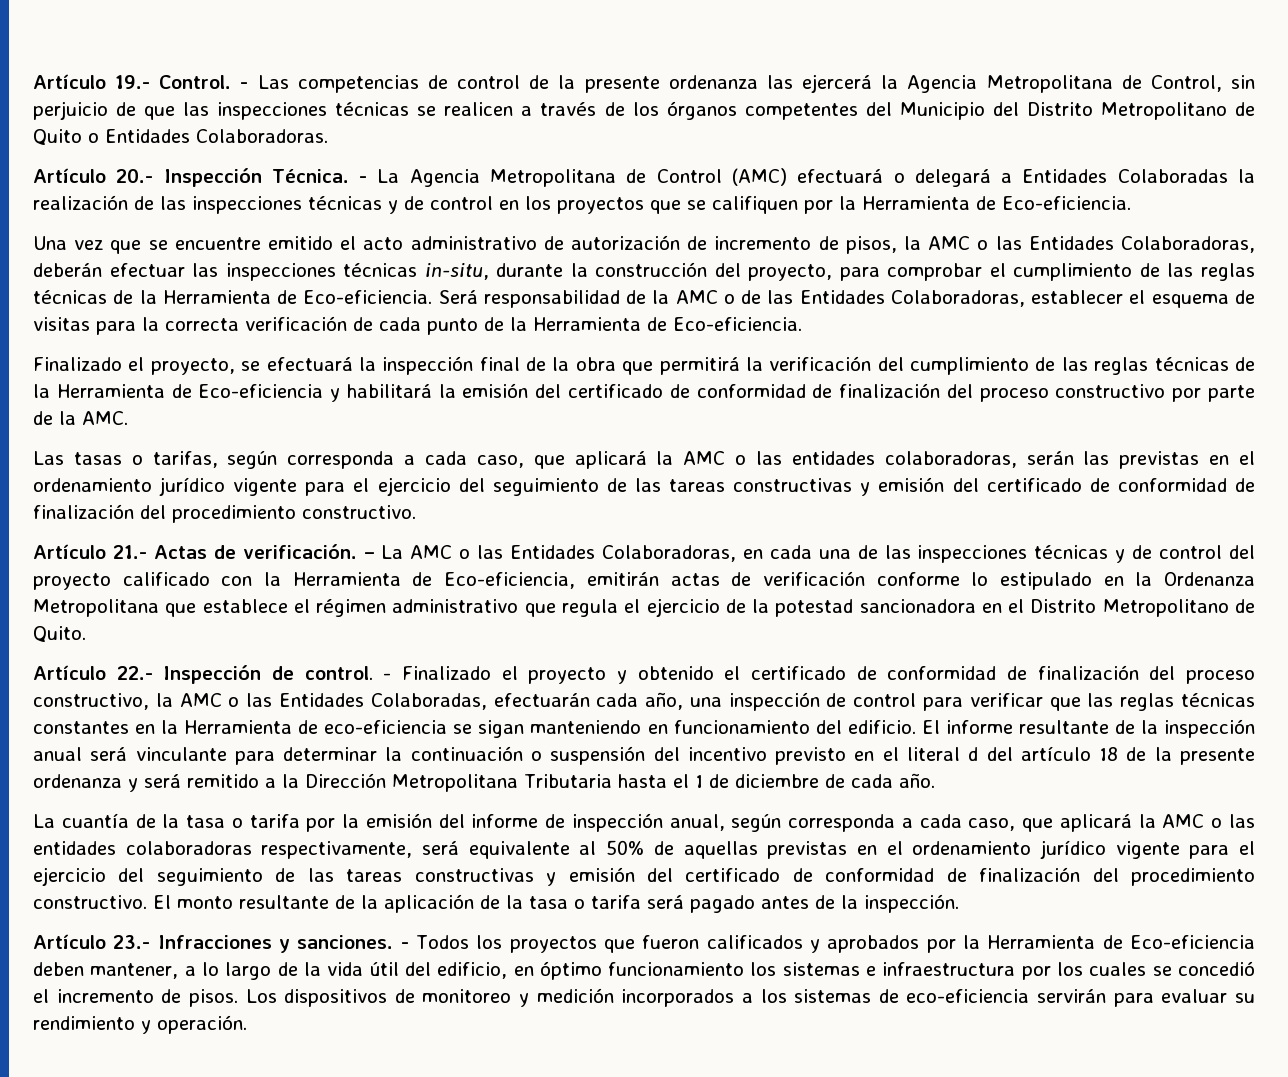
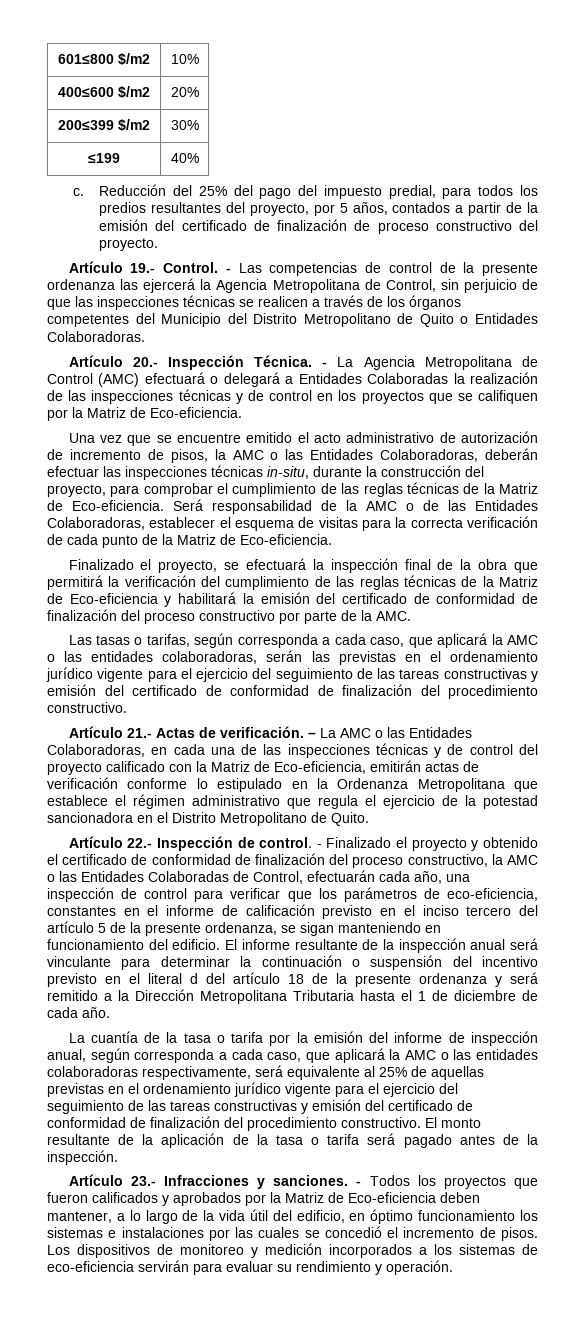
+ 601≤800 $/m2 | 10%
+ 400≤600 $/m2 | 20%
+ 200≤399 $/m2 | 30%
+ ≤199 | 40%
+ c. Reducción del 25% del pago del impuesto predial, para todos los predios resultantes del proyecto, por 5 años, contados a partir de la emisión del certificado de finalización de proceso constructivo del proyecto.
- - La Agencia Metropolitana de Control (AMC) efectuará o delegará a Entidades Colaboradas la realización de las inspecciones técnicas y de control en los proyectos que se califiquen por la Herramienta de Eco-eficiencia.
+ - La Agencia Metropolitana de Control (AMC) efectuará o delegará a Entidades Colaboradas la realización de las inspecciones técnicas y de control en los proyectos que se califiquen por la Matriz de Eco-eficiencia.
- Una vez que se encuentre emitido el acto administrativo de autorización de incremento de pisos, la AMC o las Entidades Colaboradoras, deberán efectuar las inspecciones técnicas in-situ, durante la construcción del proyecto, para comprobar el cumplimiento de las reglas técnicas de la Herramienta de Eco-eficiencia.
+ Una vez que se encuentre emitido el acto administrativo de autorización de incremento de pisos, la AMC o las Entidades Colaboradoras, deberán efectuar las inspecciones técnicas in-situ, durante la construcción del proyecto, para comprobar el cumplimiento de las reglas técnicas de la Matriz de Eco-eficiencia.
- Será responsabilidad de la AMC o de las Entidades Colaboradoras, establecer el esquema de visitas para la correcta verificación de cada punto de la Herramienta de Eco-eficiencia.
+ Será responsabilidad de la AMC o de las Entidades Colaboradoras, establecer el esquema de visitas para la correcta verificación de cada punto de la Matriz de Eco-eficiencia.
- Finalizado el proyecto, se efectuará la inspección final de la obra que permitirá la verificación del cumplimiento de las reglas técnicas de la Herramienta de Eco-eficiencia y habilitará la emisión del certificado de conformidad de finalización del proceso constructivo por parte de la AMC.
+ Finalizado el proyecto, se efectuará la inspección final de la obra que permitirá la verificación del cumplimiento de las reglas técnicas de la Matriz de Eco-eficiencia y habilitará la emisión del certificado de conformidad de finalización del proceso constructivo por parte de la AMC.
- – La AMC o las Entidades Colaboradoras, en cada una de las inspecciones técnicas y de control del proyecto calificado con la Herramienta de Eco-eficiencia, emitirán actas de verificación conforme lo estipulado en la Ordenanza Metropolitana que establece el régimen administrativo que regula el ejercicio de la potestad sancionadora en el Distrito Metropolitano de Quito.
+ – La AMC o las Entidades Colaboradoras, en cada una de las inspecciones técnicas y de control del proyecto calificado con la Matriz de Eco-eficiencia, emitirán actas de verificación conforme lo estipulado en la Ordenanza Metropolitana que establece el régimen administrativo que regula el ejercicio de la potestad sancionadora en el Distrito Metropolitano de Quito.
- - Finalizado el proyecto y obtenido el certificado de conformidad de finalización del proceso constructivo, la AMC o las Entidades Colaboradas, efectuarán cada año, una inspección de control para verificar que las reglas técnicas constantes en la Herramienta de eco-eficiencia se sigan manteniendo en funcionamiento del edificio.
+ - Finalizado el proyecto y obtenido el certificado de conformidad de finalización del proceso constructivo, la AMC o las Entidades Colaboradas de Control, efectuarán cada año, una inspección de control para verificar que los parámetros de eco-eficiencia, constantes en el informe de calificación previsto en el inciso tercero del artículo 5 de la presente ordenanza, se sigan manteniendo en funcionamiento del edificio.
- La cuantía de la tasa o tarifa por la emisión del informe de inspección anual, según corresponda a cada caso, que aplicará la AMC o las entidades colaboradoras respectivamente, será equivalente al 50% de aquellas previstas en el ordenamiento jurídico vigente para el ejercicio del seguimiento de las tareas constructivas y emisión del certificado de conformidad de finalización del procedimiento constructivo.
+ La cuantía de la tasa o tarifa por la emisión del informe de inspección anual, según corresponda a cada caso, que aplicará la AMC o las entidades colaboradoras respectivamente, será equivalente al 25% de aquellas previstas en el ordenamiento jurídico vigente para el ejercicio del seguimiento de las tareas constructivas y emisión del certificado de conformidad de finalización del procedimiento constructivo.
- - Todos los proyectos que fueron calificados y aprobados por la Herramienta de Eco-eficiencia deben mantener, a lo largo de la vida útil del edificio, en óptimo funcionamiento los sistemas e infraestructura por los cuales se concedió el incremento de pisos.
+ - Todos los proyectos que fueron calificados y aprobados por la Matriz de Eco-eficiencia deben mantener, a lo largo de la vida útil del edificio, en óptimo funcionamiento los sistemas e instalaciones por las cuales se concedió el incremento de pisos.

